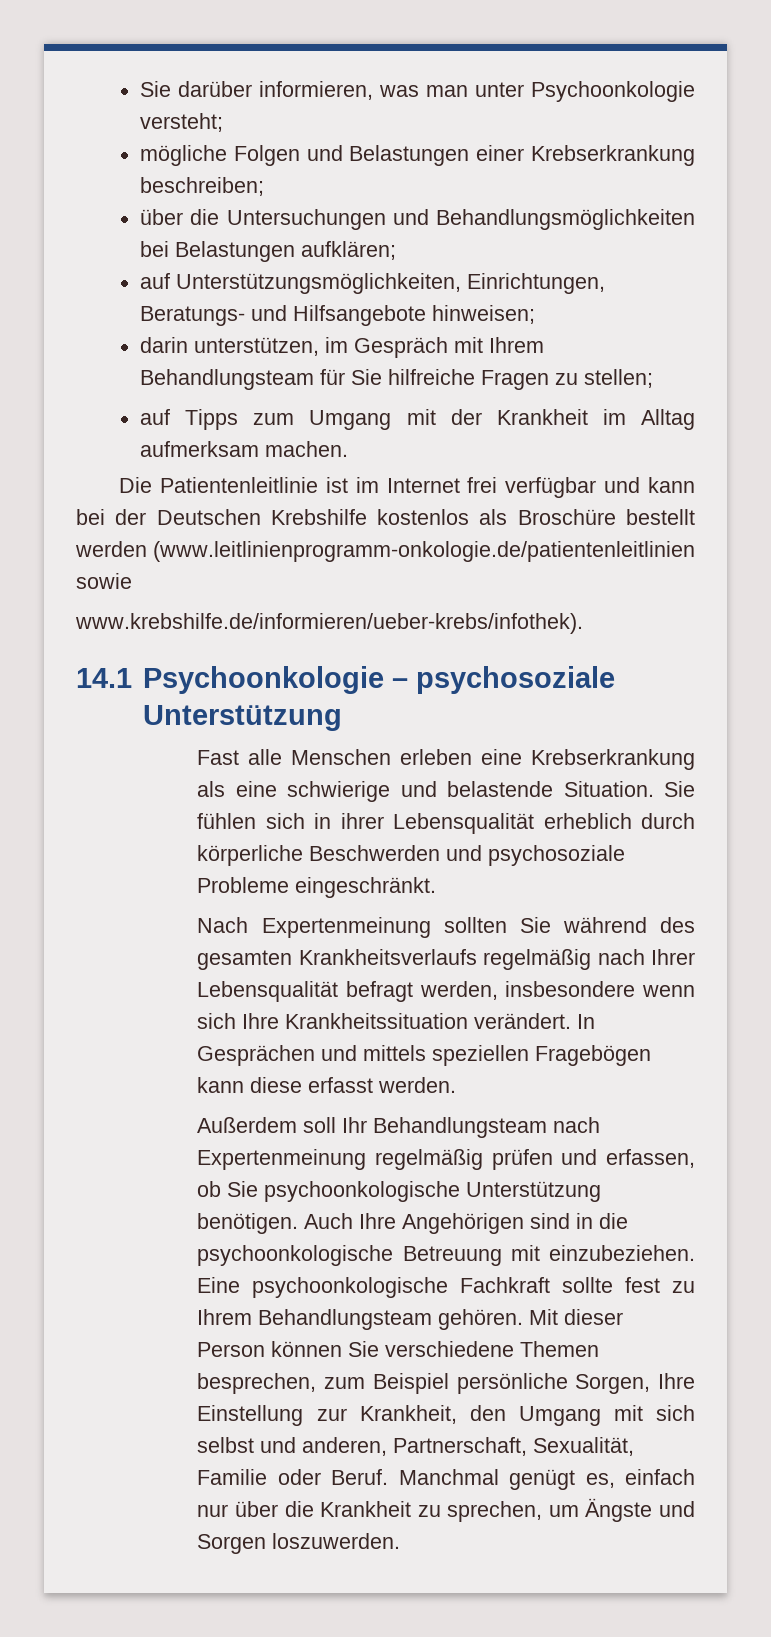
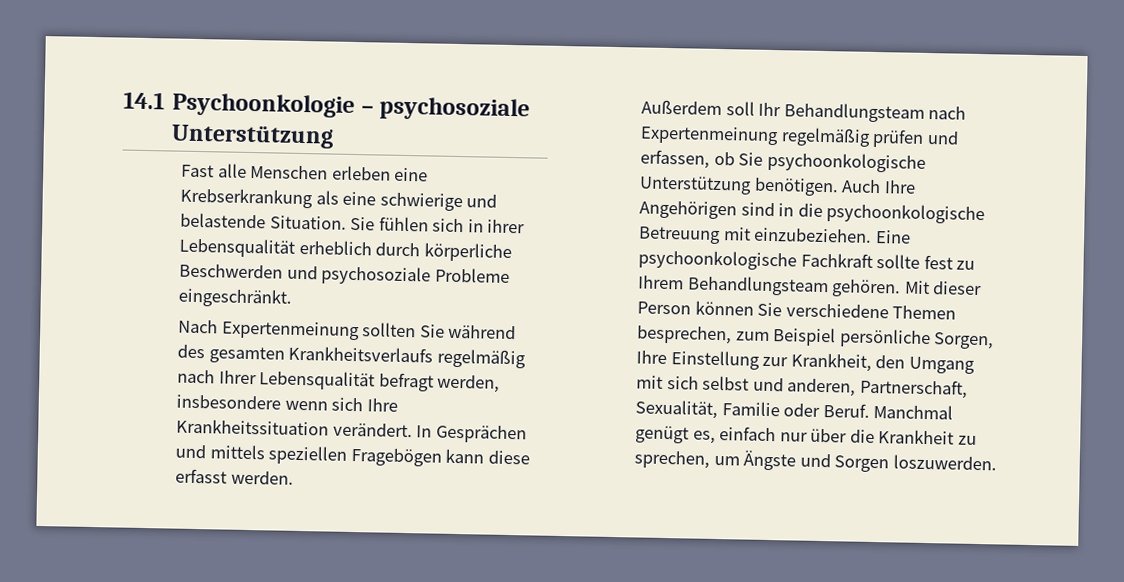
- Sie darüber informieren, was man unter Psychoonkologie versteht;
- mögliche Folgen und Belastungen einer Krebserkrankung beschreiben;
- über die Untersuchungen und Behandlungsmöglichkeiten bei Belastungen aufklären;
- auf Unterstützungsmöglichkeiten, Einrichtungen, Beratungs- und Hilfsangebote hinweisen;
- darin unterstützen, im Gespräch mit Ihrem Behandlungsteam für Sie hilfreiche Fragen zu stellen;
- auf Tipps zum Umgang mit der Krankheit im Alltag aufmerksam machen.
- Die Patientenleitlinie ist im Internet frei verfügbar und kann bei der Deutschen Krebshilfe kostenlos als Broschüre bestellt werden (www.leitlinienprogramm-onkologie.de/patientenleitlinien sowie
- www.krebshilfe.de/informieren/ueber-krebs/infothek).

